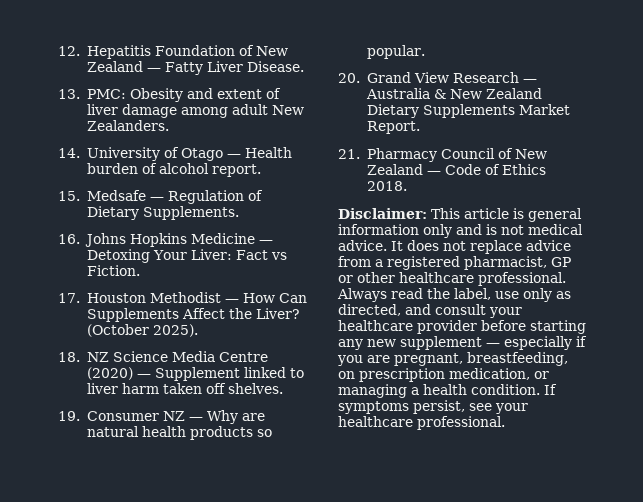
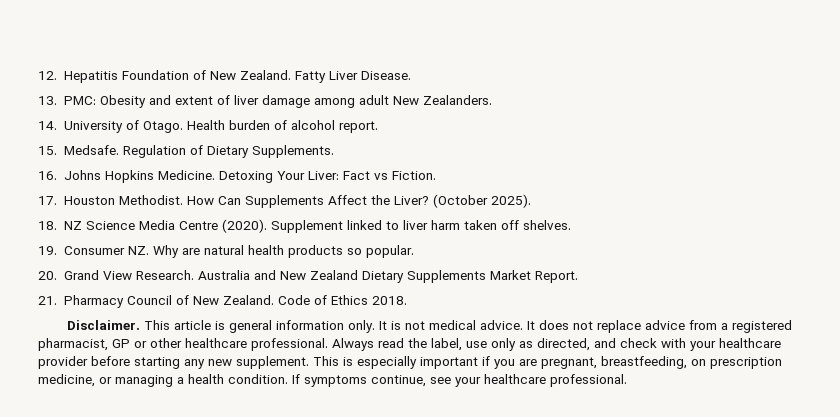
- 12. Hepatitis Foundation of New Zealand — Fatty Liver Disease.
+ 12. Hepatitis Foundation of New Zealand. Fatty Liver Disease.
- 14. University of Otago — Health burden of alcohol report.
+ 14. University of Otago. Health burden of alcohol report.
- 15. Medsafe — Regulation of Dietary Supplements.
+ 15. Medsafe. Regulation of Dietary Supplements.
- 16. Johns Hopkins Medicine — Detoxing Your Liver: Fact vs Fiction.
+ 16. Johns Hopkins Medicine. Detoxing Your Liver: Fact vs Fiction.
- 17. Houston Methodist — How Can Supplements Affect the Liver?
+ 17. Houston Methodist. How Can Supplements Affect the Liver?
- 18. NZ Science Media Centre (2020) — Supplement linked to liver harm taken off shelves.
+ 18. NZ Science Media Centre (2020). Supplement linked to liver harm taken off shelves.
- 19. Consumer NZ — Why are natural health products so popular.
+ 19. Consumer NZ. Why are natural health products so popular.
- 20. Grand View Research — Australia & New Zealand Dietary Supplements Market Report.
+ 20. Grand View Research. Australia and New Zealand Dietary Supplements Market Report.
- 21. Pharmacy Council of New Zealand — Code of Ethics 2018.
+ 21. Pharmacy Council of New Zealand. Code of Ethics 2018.
- Disclaimer: This article is general information only and is not medical advice.
+ Disclaimer. This article is general information only. It is not medical advice.
- Always read the label, use only as directed, and consult your healthcare provider before starting any new supplement — especially if you are pregnant, breastfeeding, on prescription medication, or managing a health condition.
+ Always read the label, use only as directed, and check with your healthcare provider before starting any new supplement. This is especially important if you are pregnant, breastfeeding, on prescription medicine, or managing a health condition.
- If symptoms persist, see your healthcare professional.
+ If symptoms continue, see your healthcare professional.

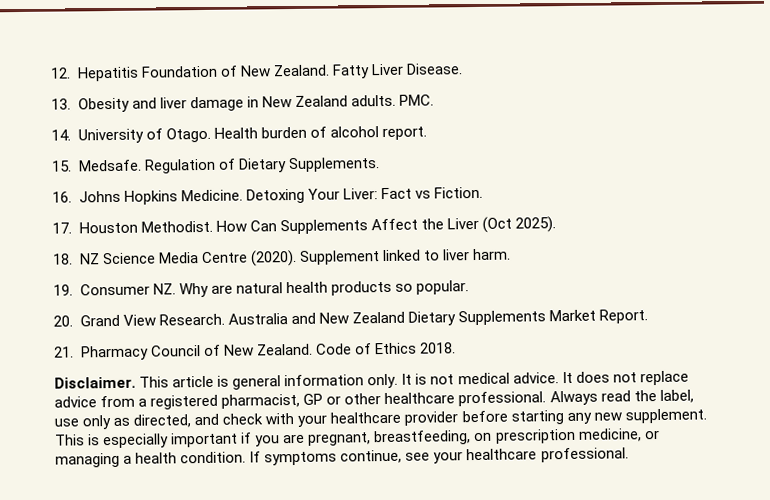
- 13. PMC: Obesity and extent of liver damage among adult New Zealanders.
+ 13. Obesity and liver damage in New Zealand adults. PMC.
- How Can Supplements Affect the Liver? (October 2025).
+ How Can Supplements Affect the Liver (Oct 2025).
- Supplement linked to liver harm taken off shelves.
+ Supplement linked to liver harm.

